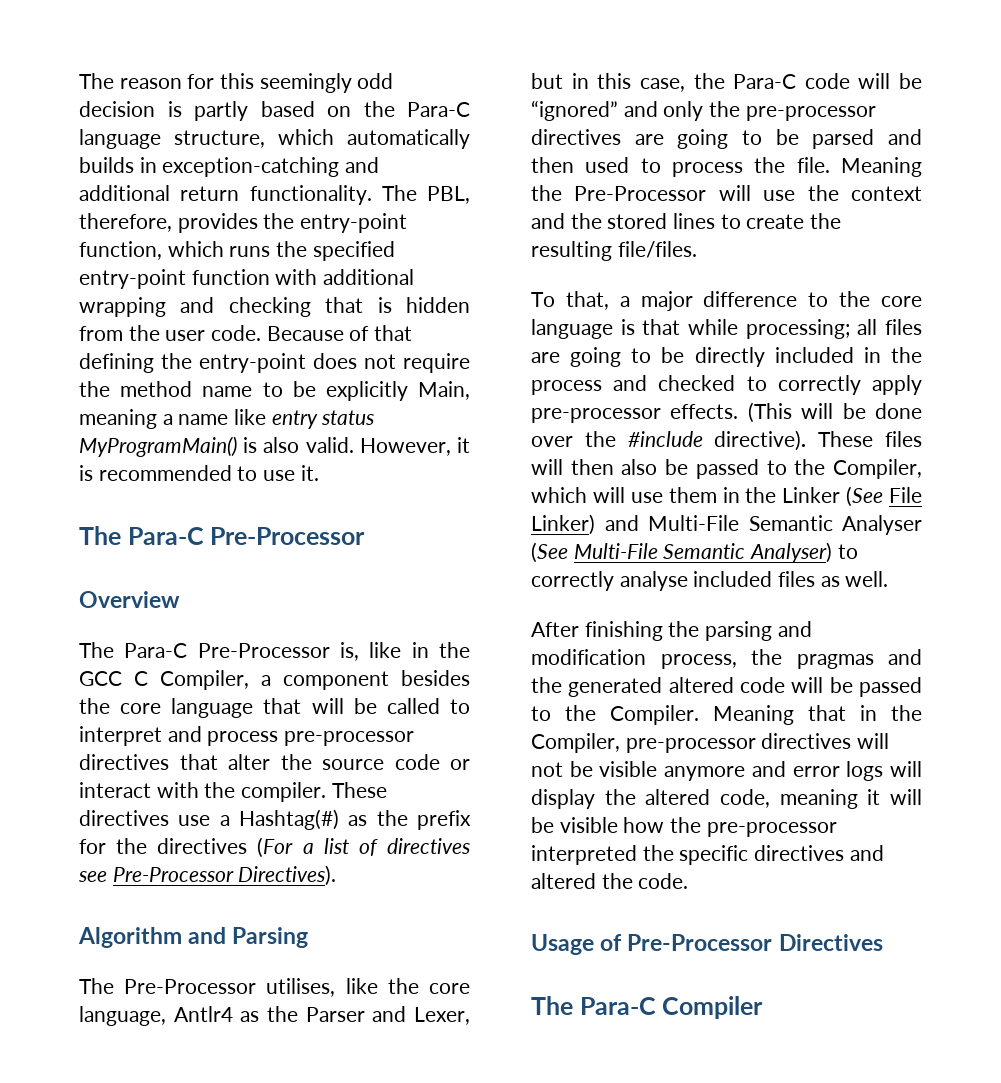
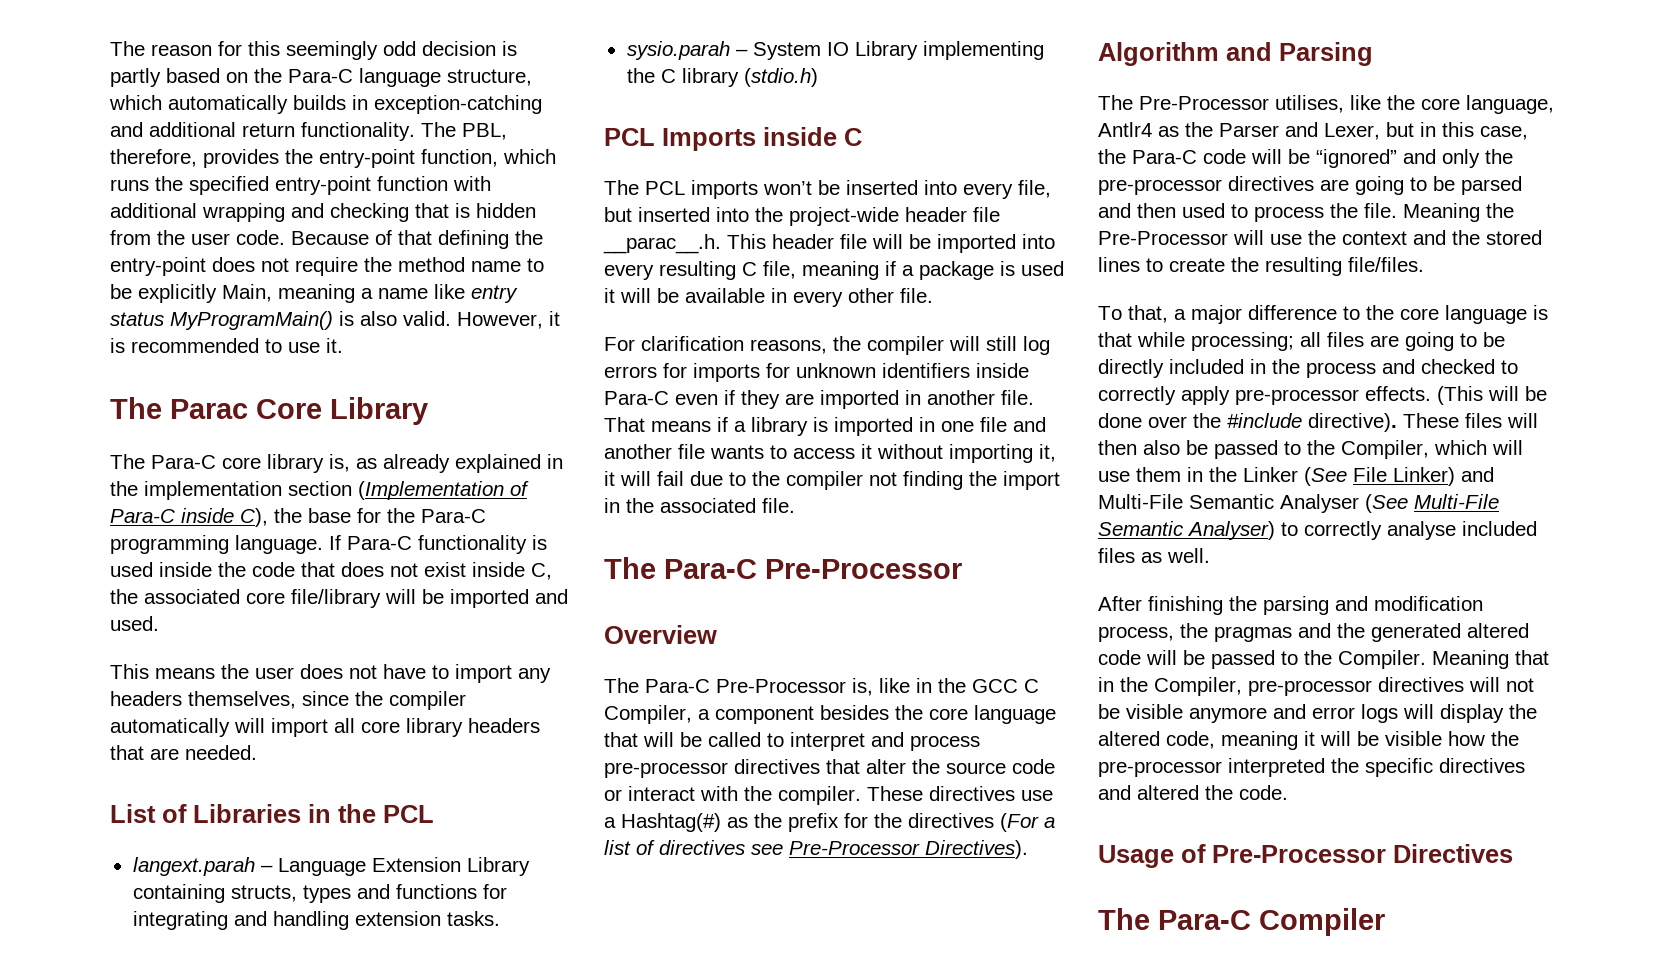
+ The Parac Core Library
+ The Para-C core library is, as already explained in the implementation section (Implementation of Para-C inside C), the base for the Para-C programming language. If Para-C functionality is used inside the code that does not exist inside C, the associated core file/library will be imported and used.
+ This means the user does not have to import any headers themselves, since the compiler automatically will import all core library headers that are needed.
+ List of Libraries in the PCL
+ langext.parah – Language Extension Library containing structs, types and functions for integrating and handling extension tasks.
+ sysio.parah – System IO Library implementing the C library (stdio.h)
+ PCL Imports inside C
+ The PCL imports won’t be inserted into every file, but inserted into the project-wide header file __parac__.h. This header file will be imported into every resulting C file, meaning if a package is used it will be available in every other file.
+ For clarification reasons, the compiler will still log errors for imports for unknown identifiers inside Para-C even if they are imported in another file. That means if a library is imported in one file and another file wants to access it without importing it, it will fail due to the compiler not finding the import in the associated file.

